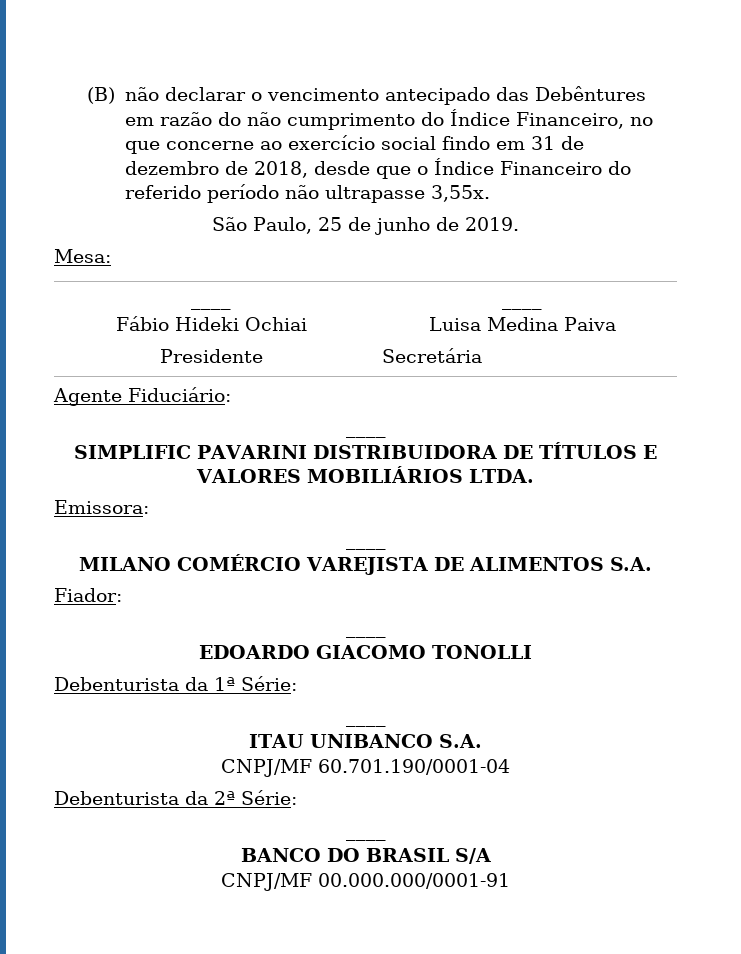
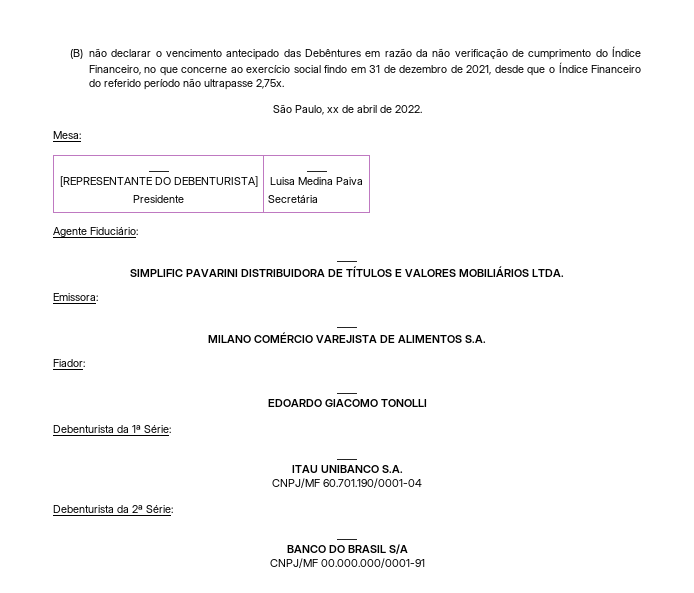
- (B) não declarar o vencimento antecipado das Debêntures em razão do não cumprimento do Índice Financeiro, no que concerne ao exercício social findo em 31 de dezembro de 2018, desde que o Índice Financeiro do referido período não ultrapasse 3,55x.
+ (B) não declarar o vencimento antecipado das Debêntures em razão da não verificação de cumprimento do Índice Financeiro, no que concerne ao exercício social findo em 31 de dezembro de 2021, desde que o Índice Financeiro do referido período não ultrapasse 2,75x.
- São Paulo, 25 de junho de 2019.
+ São Paulo, xx de abril de 2022.
  Mesa:
  ____
- Fábio Hideki Ochiai
+ [REPRESENTANTE DO DEBENTURISTA]

